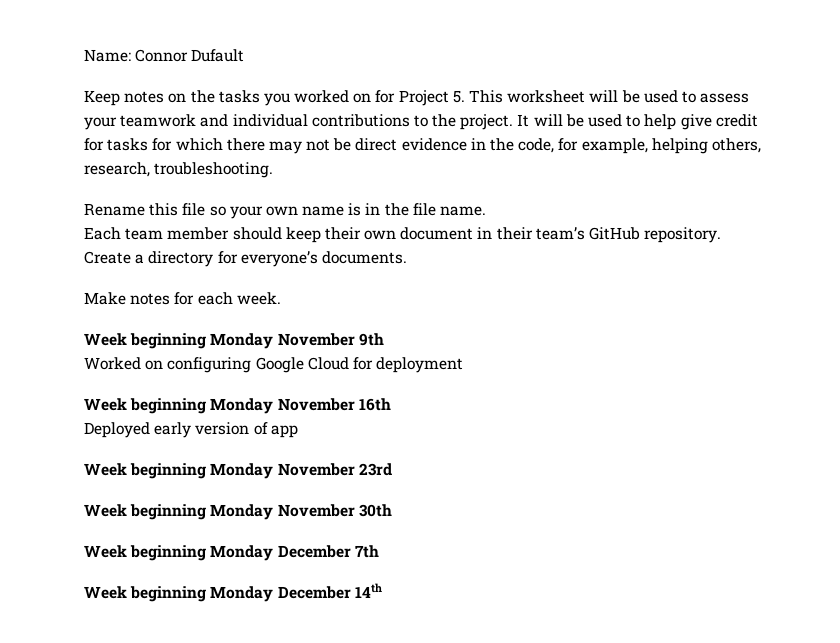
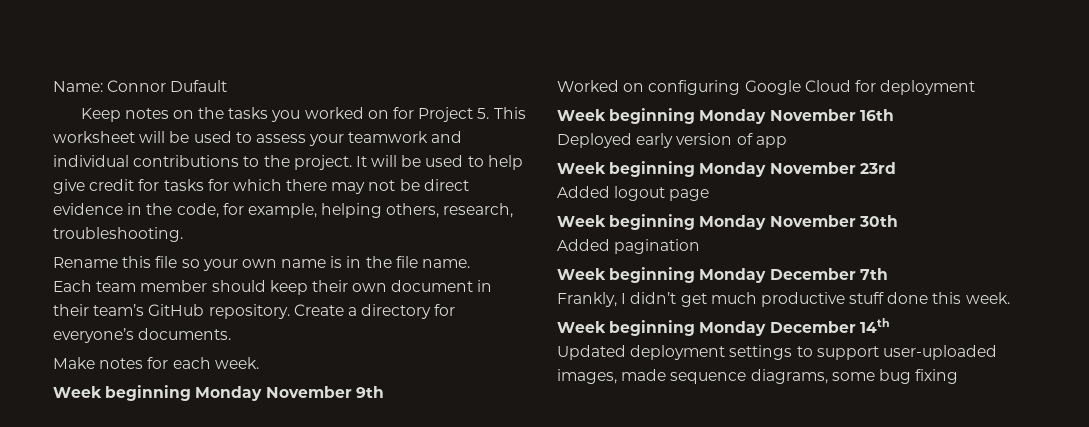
+ Added logout page
+ Added pagination
+ Frankly, I didn’t get much productive stuff done this week.
+ Updated deployment settings to support user-uploaded images, made sequence diagrams, some bug fixing

